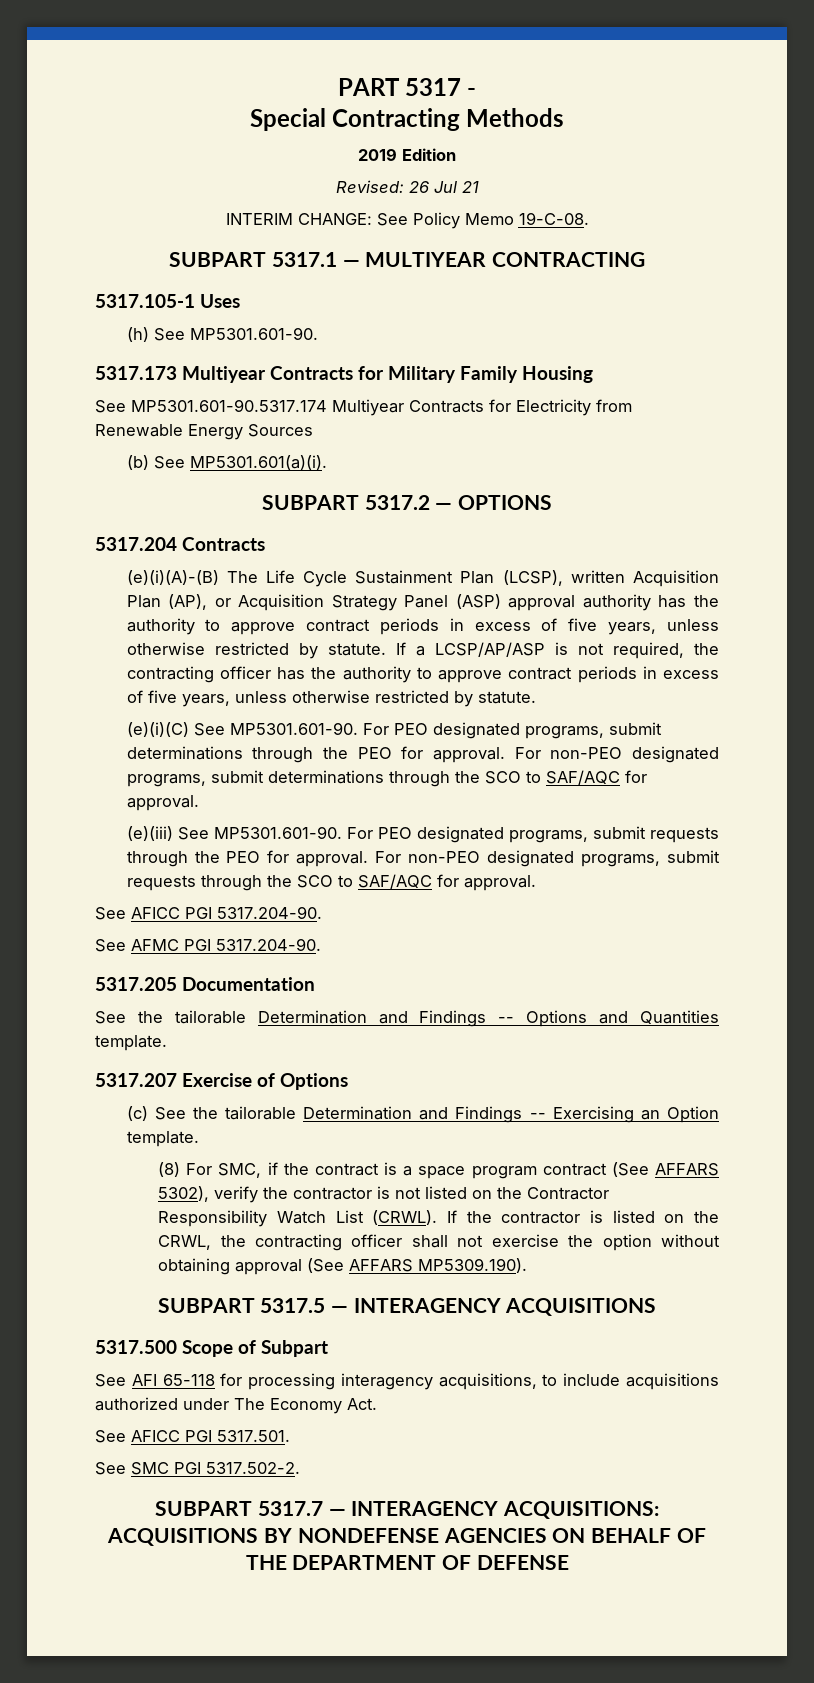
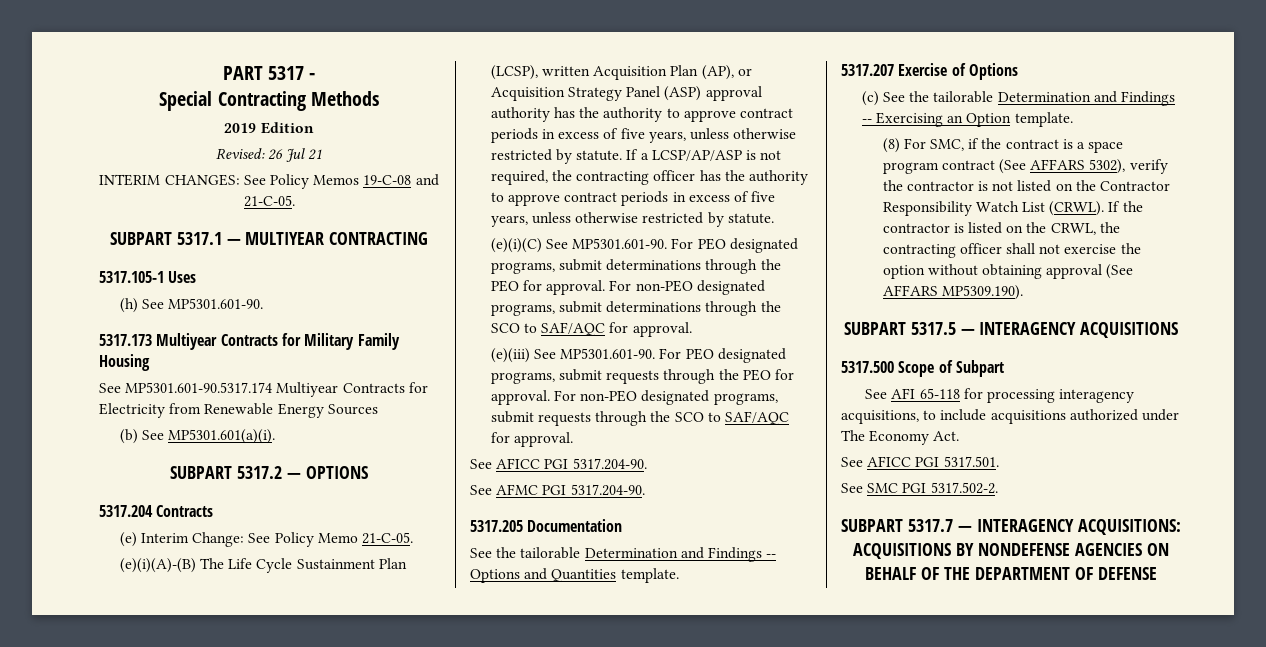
- INTERIM CHANGE: See Policy Memo 19-C-08.
+ INTERIM CHANGES: See Policy Memos 19-C-08 and 21-C-05.
+ (e) Interim Change: See Policy Memo 21-C-05.

